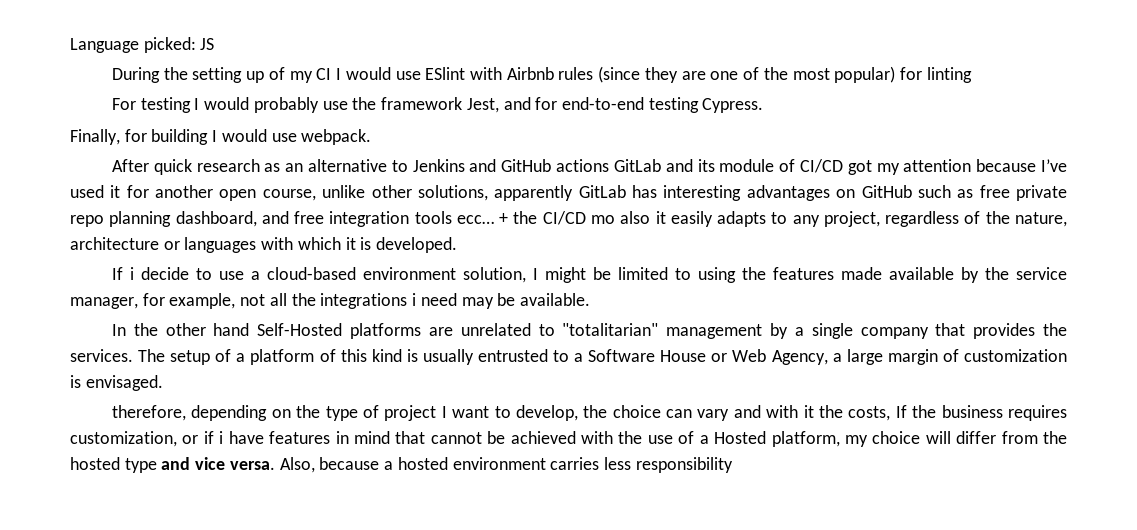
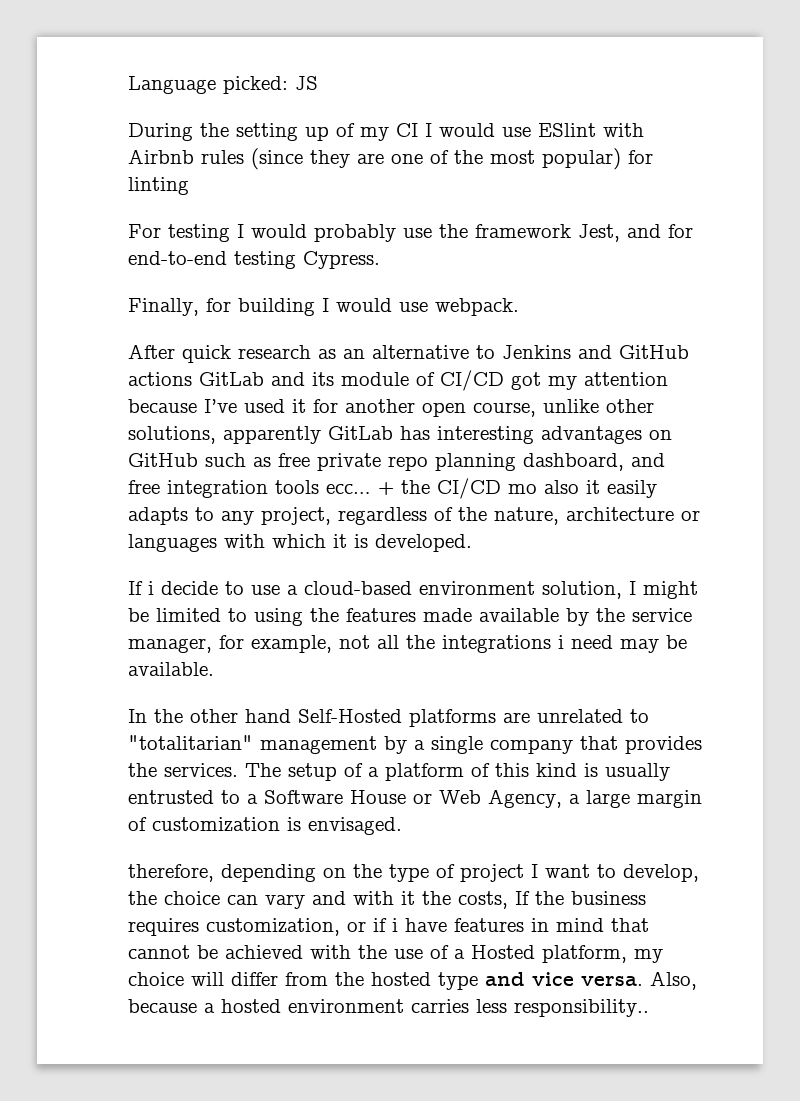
- Also, because a hosted environment carries less responsibility
+ Also, because a hosted environment carries less responsibility..

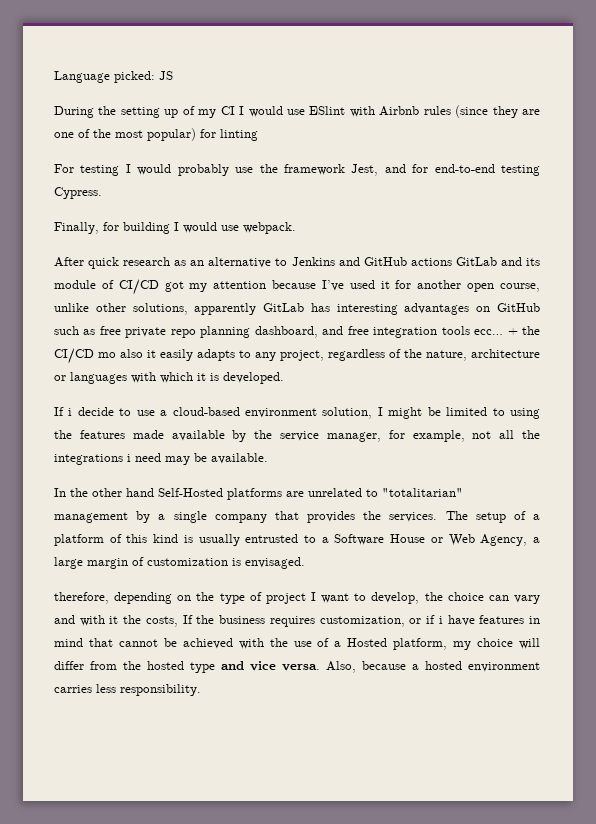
- Also, because a hosted environment carries less responsibility..
+ Also, because a hosted environment carries less responsibility.

